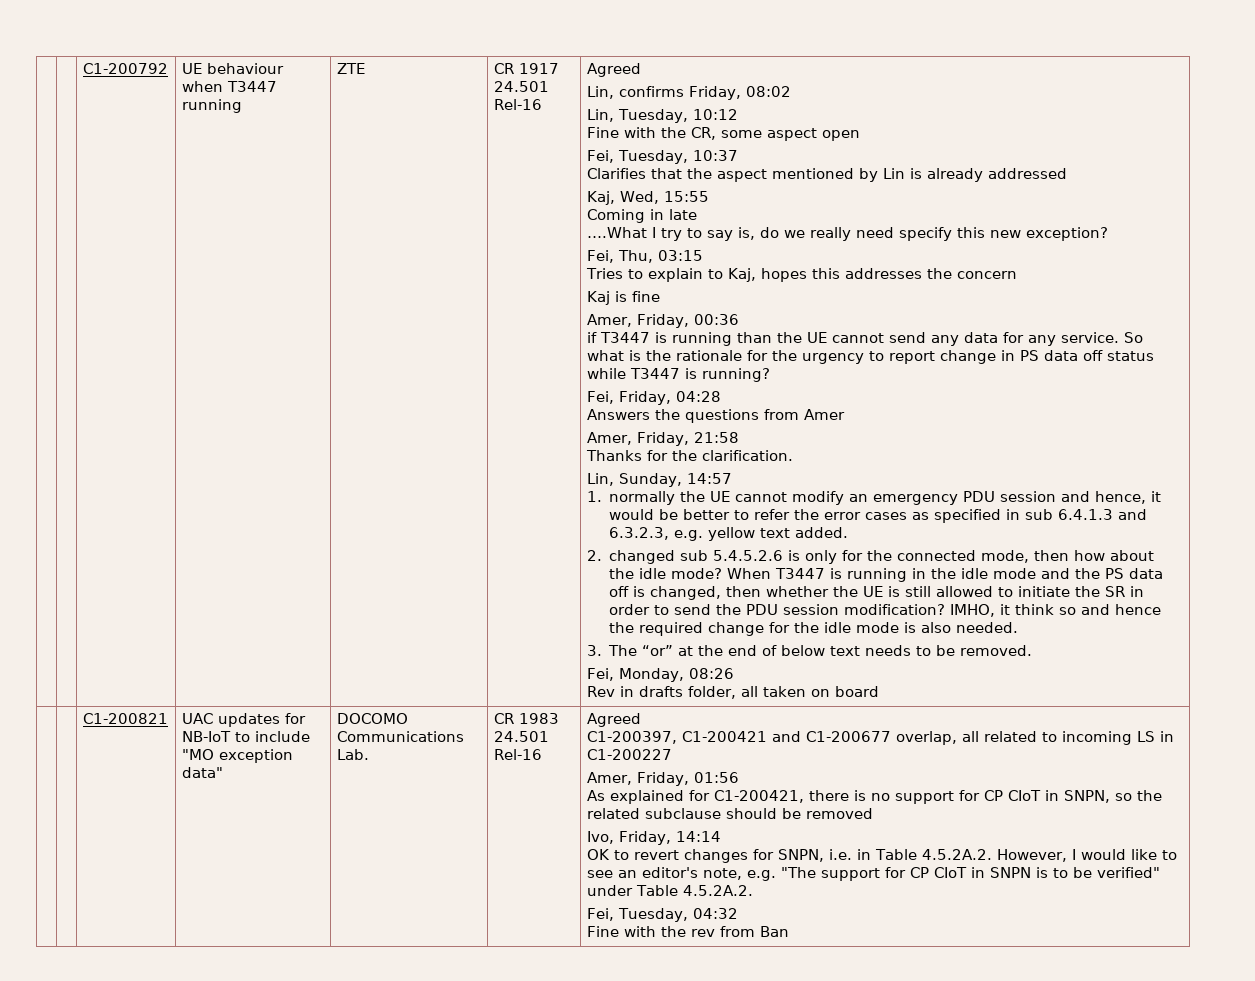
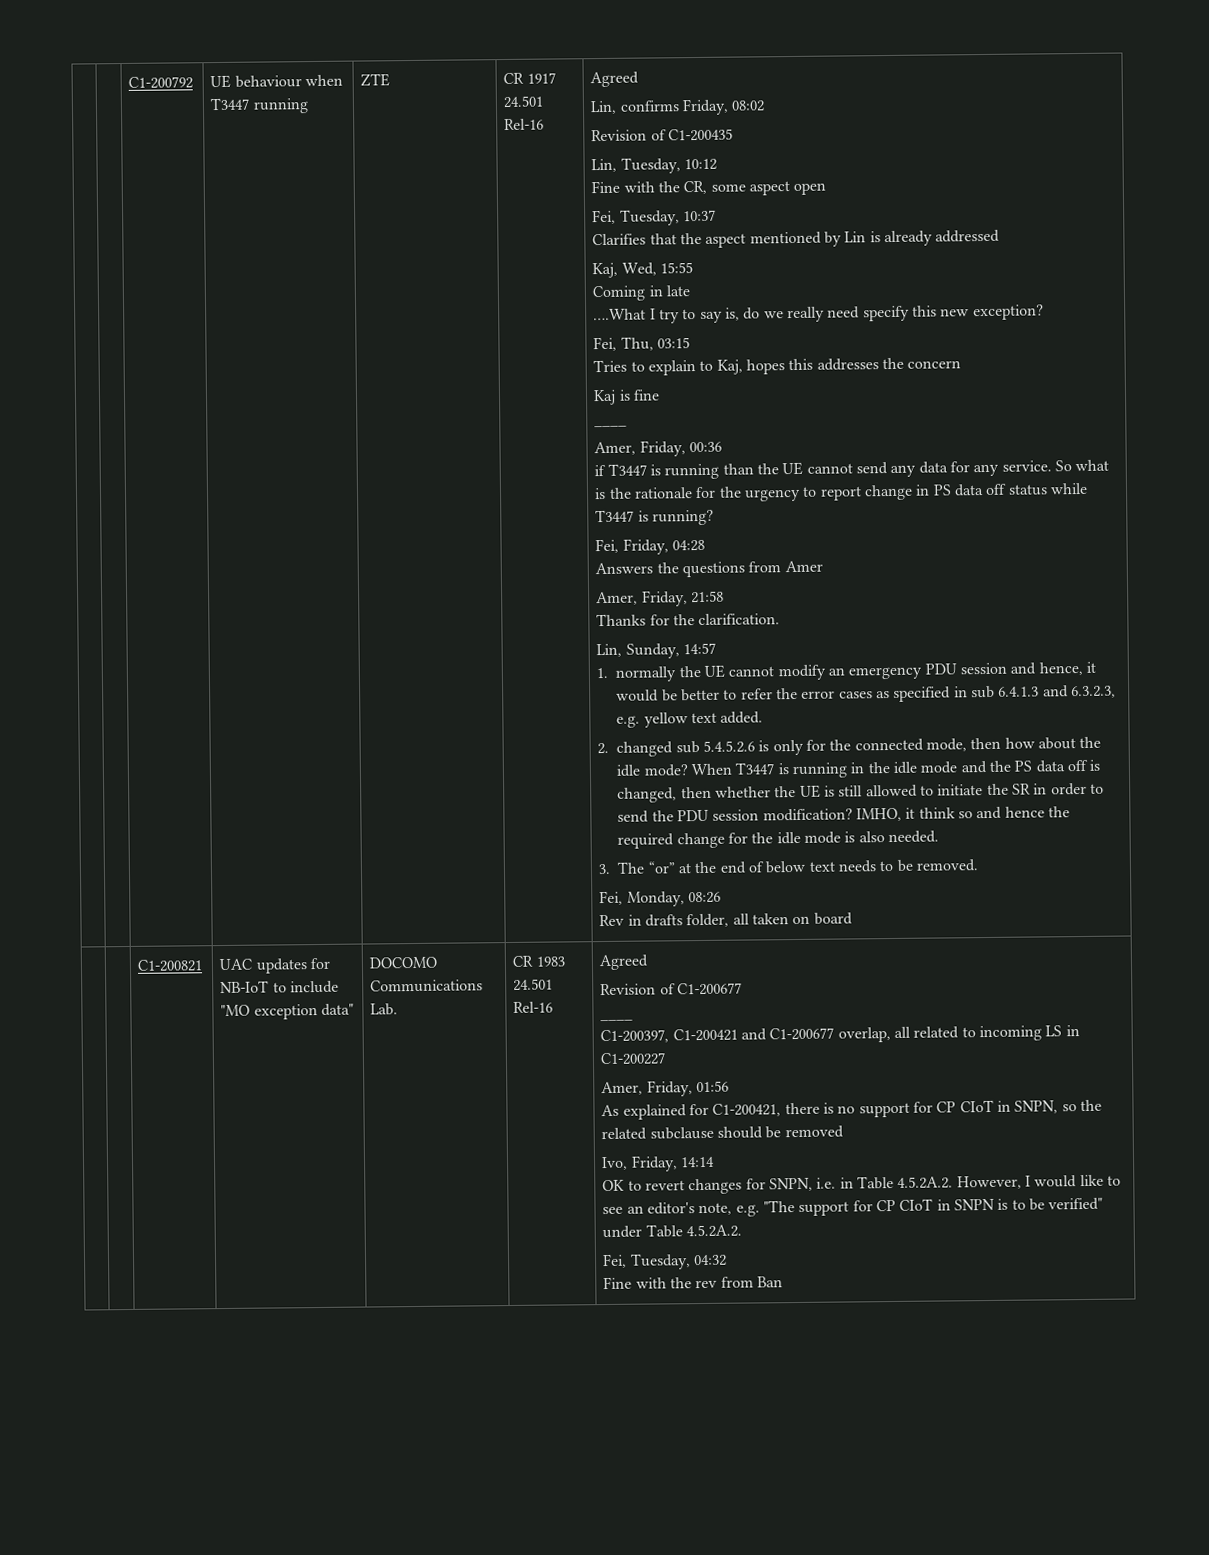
+ Revision of C1-200435
  Kaj is fine
+ ____
+ Revision of C1-200677
+ ____

